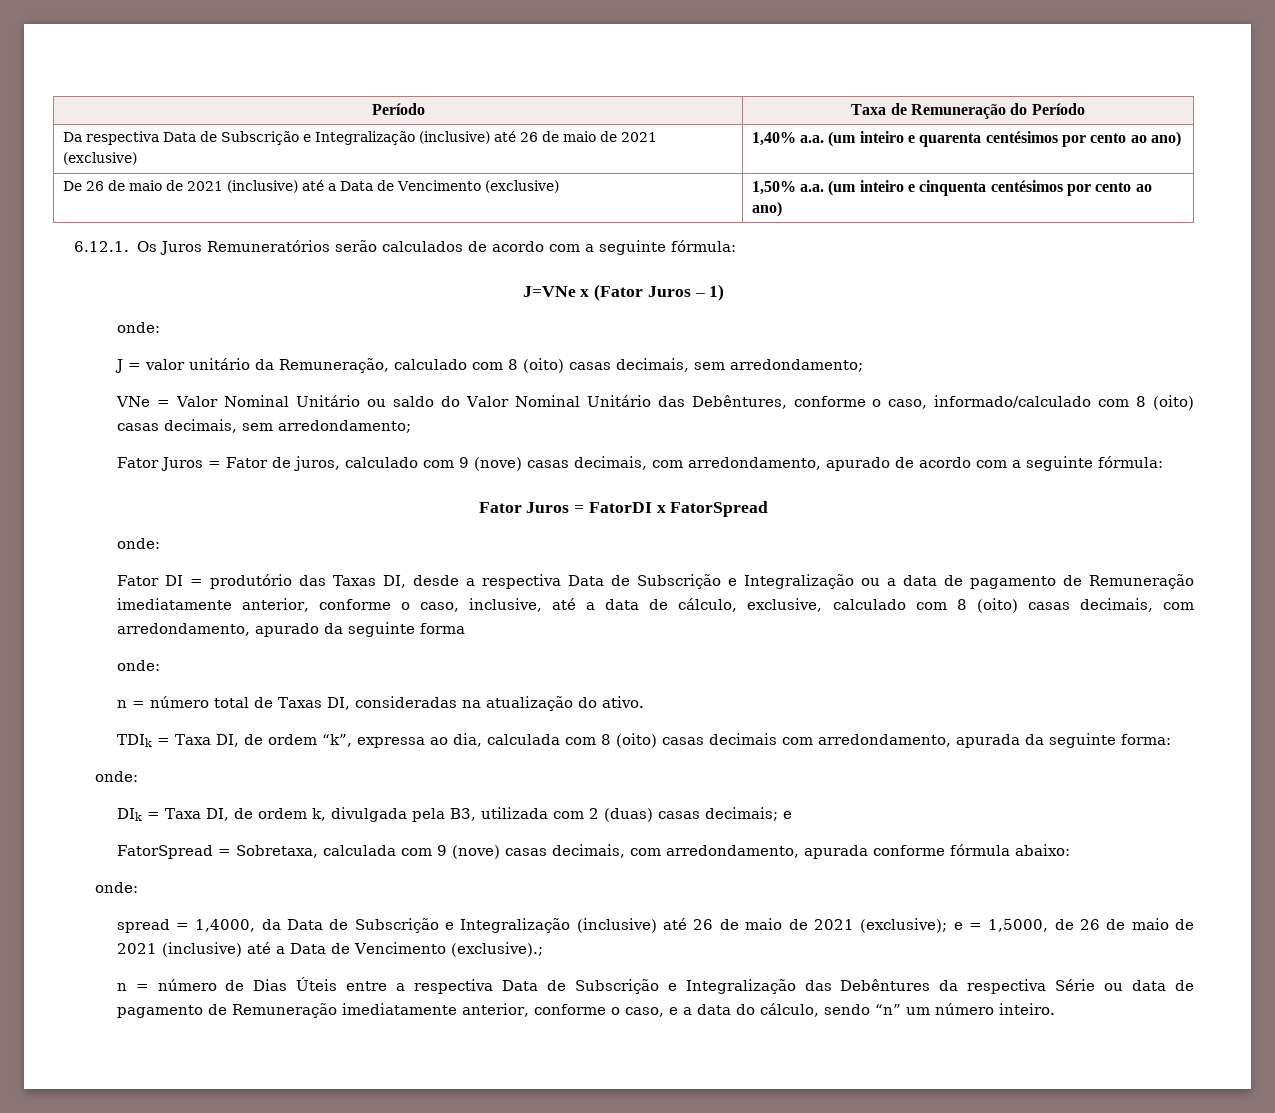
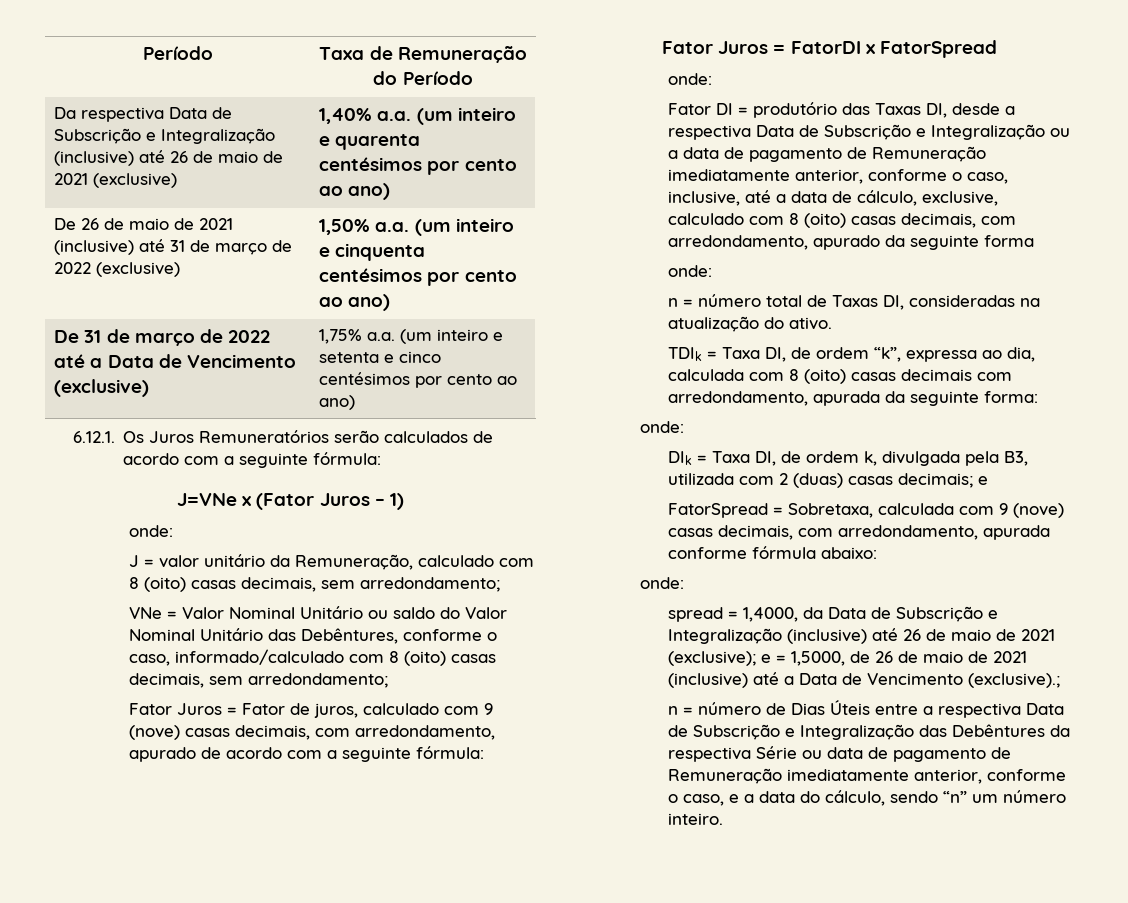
- De 26 de maio de 2021 (inclusive) até a Data de Vencimento (exclusive) | 1,50% a.a. (um inteiro e cinquenta centésimos por cento ao ano)
+ De 26 de maio de 2021 (inclusive) até 31 de março de 2022 (exclusive) | 1,50% a.a. (um inteiro e cinquenta centésimos por cento ao ano)
+ De 31 de março de 2022 até a Data de Vencimento (exclusive) | 1,75% a.a. (um inteiro e setenta e cinco centésimos por cento ao ano)

